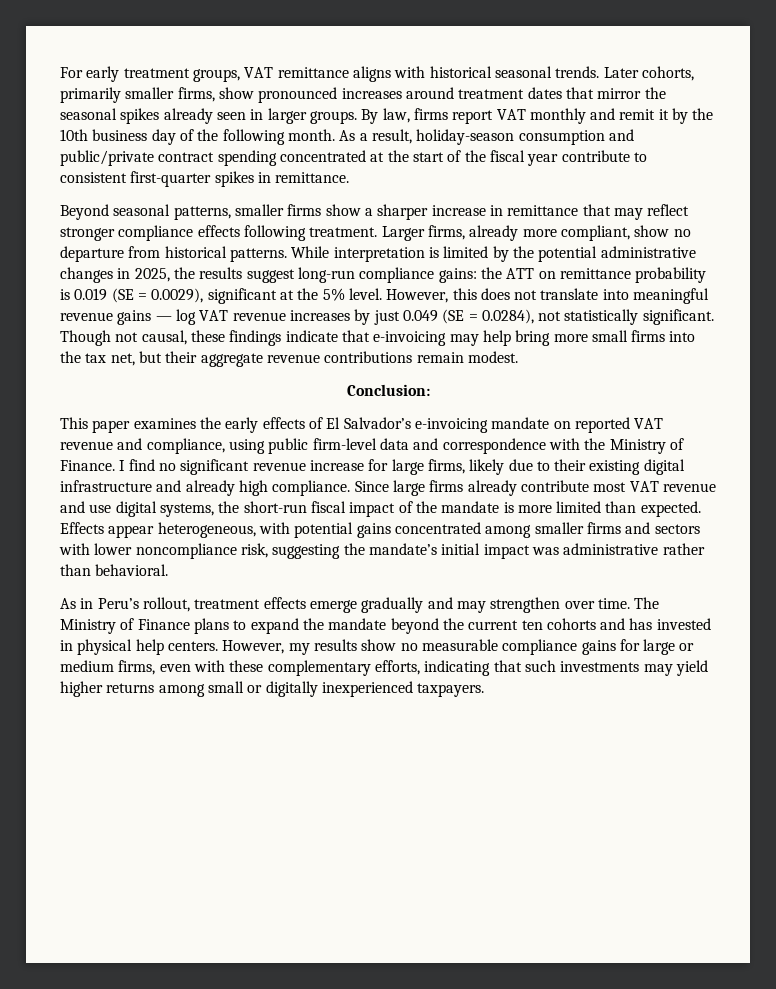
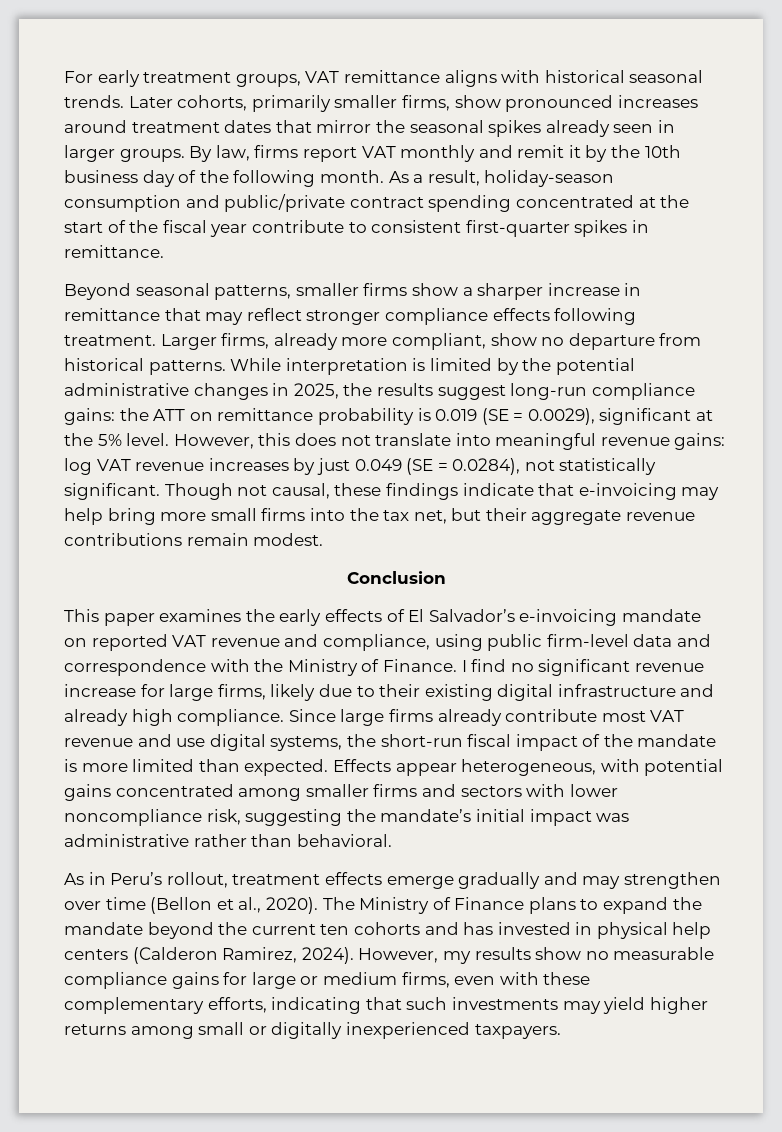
- However, this does not translate into meaningful revenue gains — log VAT revenue increases by just 0.049 (SE = 0.0284), not statistically significant.
+ However, this does not translate into meaningful revenue gains: log VAT revenue increases by just 0.049 (SE = 0.0284), not statistically significant.
- Conclusion:
+ Conclusion
- As in Peru’s rollout, treatment effects emerge gradually and may strengthen over time.
+ As in Peru’s rollout, treatment effects emerge gradually and may strengthen over time (Bellon et al., 2020).
- The Ministry of Finance plans to expand the mandate beyond the current ten cohorts and has invested in physical help centers.
+ The Ministry of Finance plans to expand the mandate beyond the current ten cohorts and has invested in physical help centers (Calderon Ramirez, 2024).

